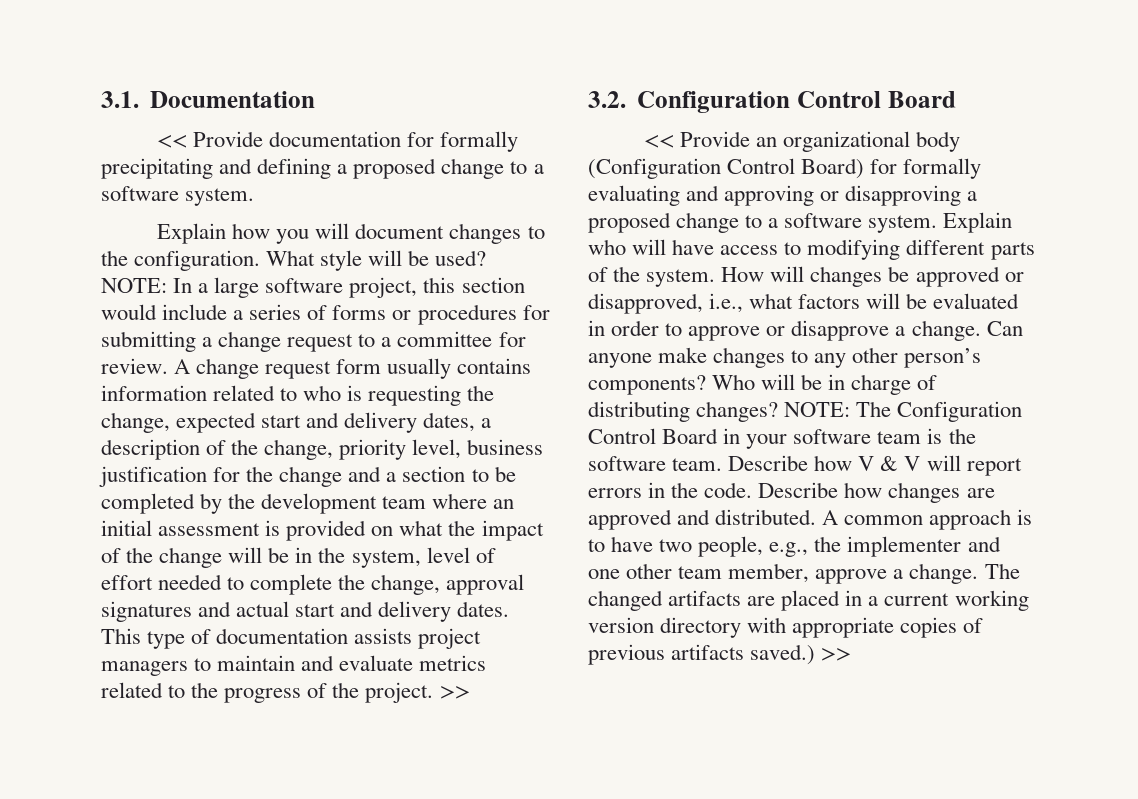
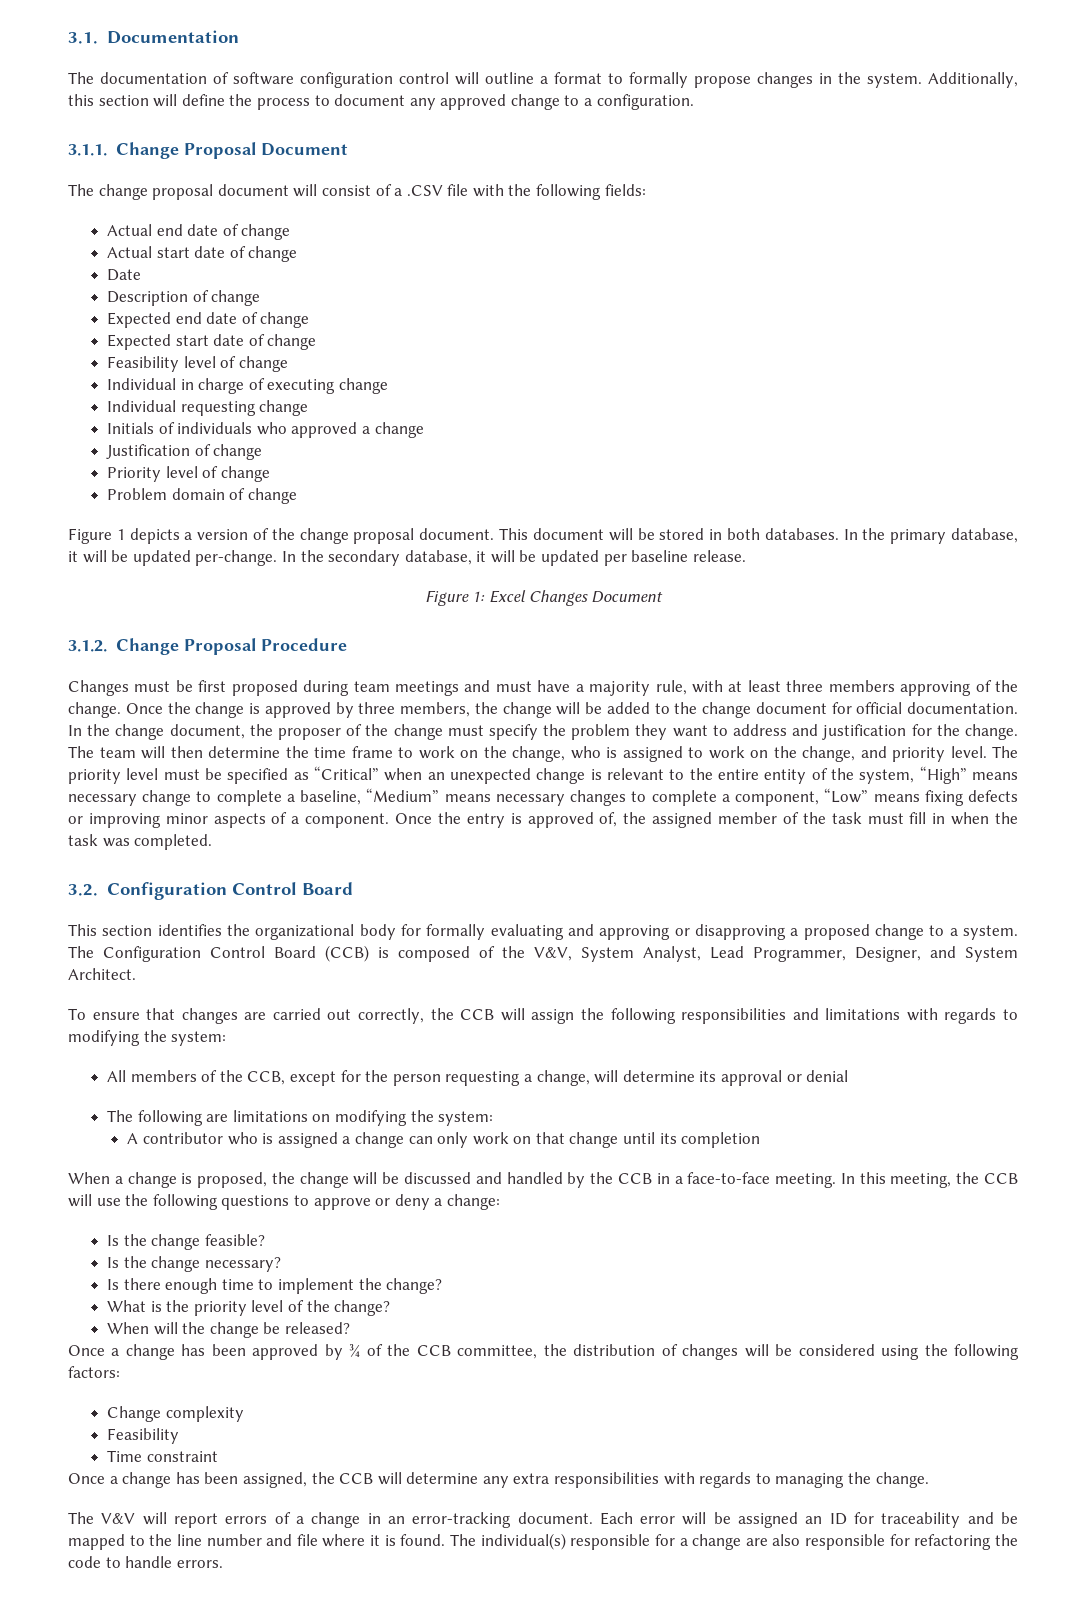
- << Provide documentation for formally precipitating and defining a proposed change to a software system.
- Explain how you will document changes to the configuration. What style will be used? NOTE: In a large software project, this section would include a series of forms or procedures for submitting a change request to a committee for review. A change request form usually contains information related to who is requesting the change, expected start and delivery dates, a description of the change, priority level, business justification for the change and a section to be completed by the development team where an initial assessment is provided on what the impact of the change will be in the system, level of effort needed to complete the change, approval signatures and actual start and delivery dates. This type of documentation assists project managers to maintain and evaluate metrics related to the progress of the project. >>
+ The documentation of software configuration control will outline a format to formally propose changes in the system. Additionally, this section will define the process to document any approved change to a configuration.
+ 3.1.1. Change Proposal Document
+ The change proposal document will consist of a .CSV file with the following fields:
+ Actual end date of change
+ Actual start date of change
+ Date
+ Description of change
+ Expected end date of change
+ Expected start date of change
+ Feasibility level of change
+ Individual in charge of executing change
+ Individual requesting change
+ Initials of individuals who approved a change
+ Justification of change
+ Priority level of change
+ Problem domain of change
+ Figure 1 depicts a version of the change proposal document. This document will be stored in both databases. In the primary database, it will be updated per-change. In the secondary database, it will be updated per baseline release.
+ Figure 1: Excel Changes Document
+ 3.1.2. Change Proposal Procedure
+ Changes must be first proposed during team meetings and must have a majority rule, with at least three members approving of the change. Once the change is approved by three members, the change will be added to the change document for official documentation. In the change document, the proposer of the change must specify the problem they want to address and justification for the change. The team will then determine the time frame to work on the change, who is assigned to work on the change, and priority level. The priority level must be specified as “Critical” when an unexpected change is relevant to the entire entity of the system, “High” means necessary change to complete a baseline, “Medium” means necessary changes to complete a component, “Low” means fixing defects or improving minor aspects of a component. Once the entry is approved of, the assigned member of the task must fill in when the task was completed.
  3.2. Configuration Control Board
- << Provide an organizational body (Configuration Control Board) for formally evaluating and approving or disapproving a proposed change to a software system. Explain who will have access to modifying different parts of the system. How will changes be approved or disapproved, i.e., what factors will be evaluated in order to approve or disapprove a change. Can anyone make changes to any other person’s components? Who will be in charge of distributing changes? NOTE: The Configuration Control Board in your software team is the software team. Describe how V & V will report errors in the code. Describe how changes are approved and distributed. A common approach is to have two people, e.g., the implementer and one other team member, approve a change. The changed artifacts are placed in a current working version directory with appropriate copies of previous artifacts saved.) >>
+ This section identifies the organizational body for formally evaluating and approving or disapproving a proposed change to a system. The Configuration Control Board (CCB) is composed of the V&V, System Analyst, Lead Programmer, Designer, and System Architect.
+ To ensure that changes are carried out correctly, the CCB will assign the following responsibilities and limitations with regards to modifying the system:
+ All members of the CCB, except for the person requesting a change, will determine its approval or denial
+ The following are limitations on modifying the system:
+ A contributor who is assigned a change can only work on that change until its completion
+ When a change is proposed, the change will be discussed and handled by the CCB in a face-to-face meeting. In this meeting, the CCB will use the following questions to approve or deny a change:
+ Is the change feasible?
+ Is the change necessary?
+ Is there enough time to implement the change?
+ What is the priority level of the change?
+ When will the change be released?
+ Once a change has been approved by ¾ of the CCB committee, the distribution of changes will be considered using the following factors:
+ Change complexity
+ Feasibility
+ Time constraint
+ Once a change has been assigned, the CCB will determine any extra responsibilities with regards to managing the change.
+ The V&V will report errors of a change in an error-tracking document. Each error will be assigned an ID for traceability and be mapped to the line number and file where it is found. The individual(s) responsible for a change are also responsible for refactoring the code to handle errors.

